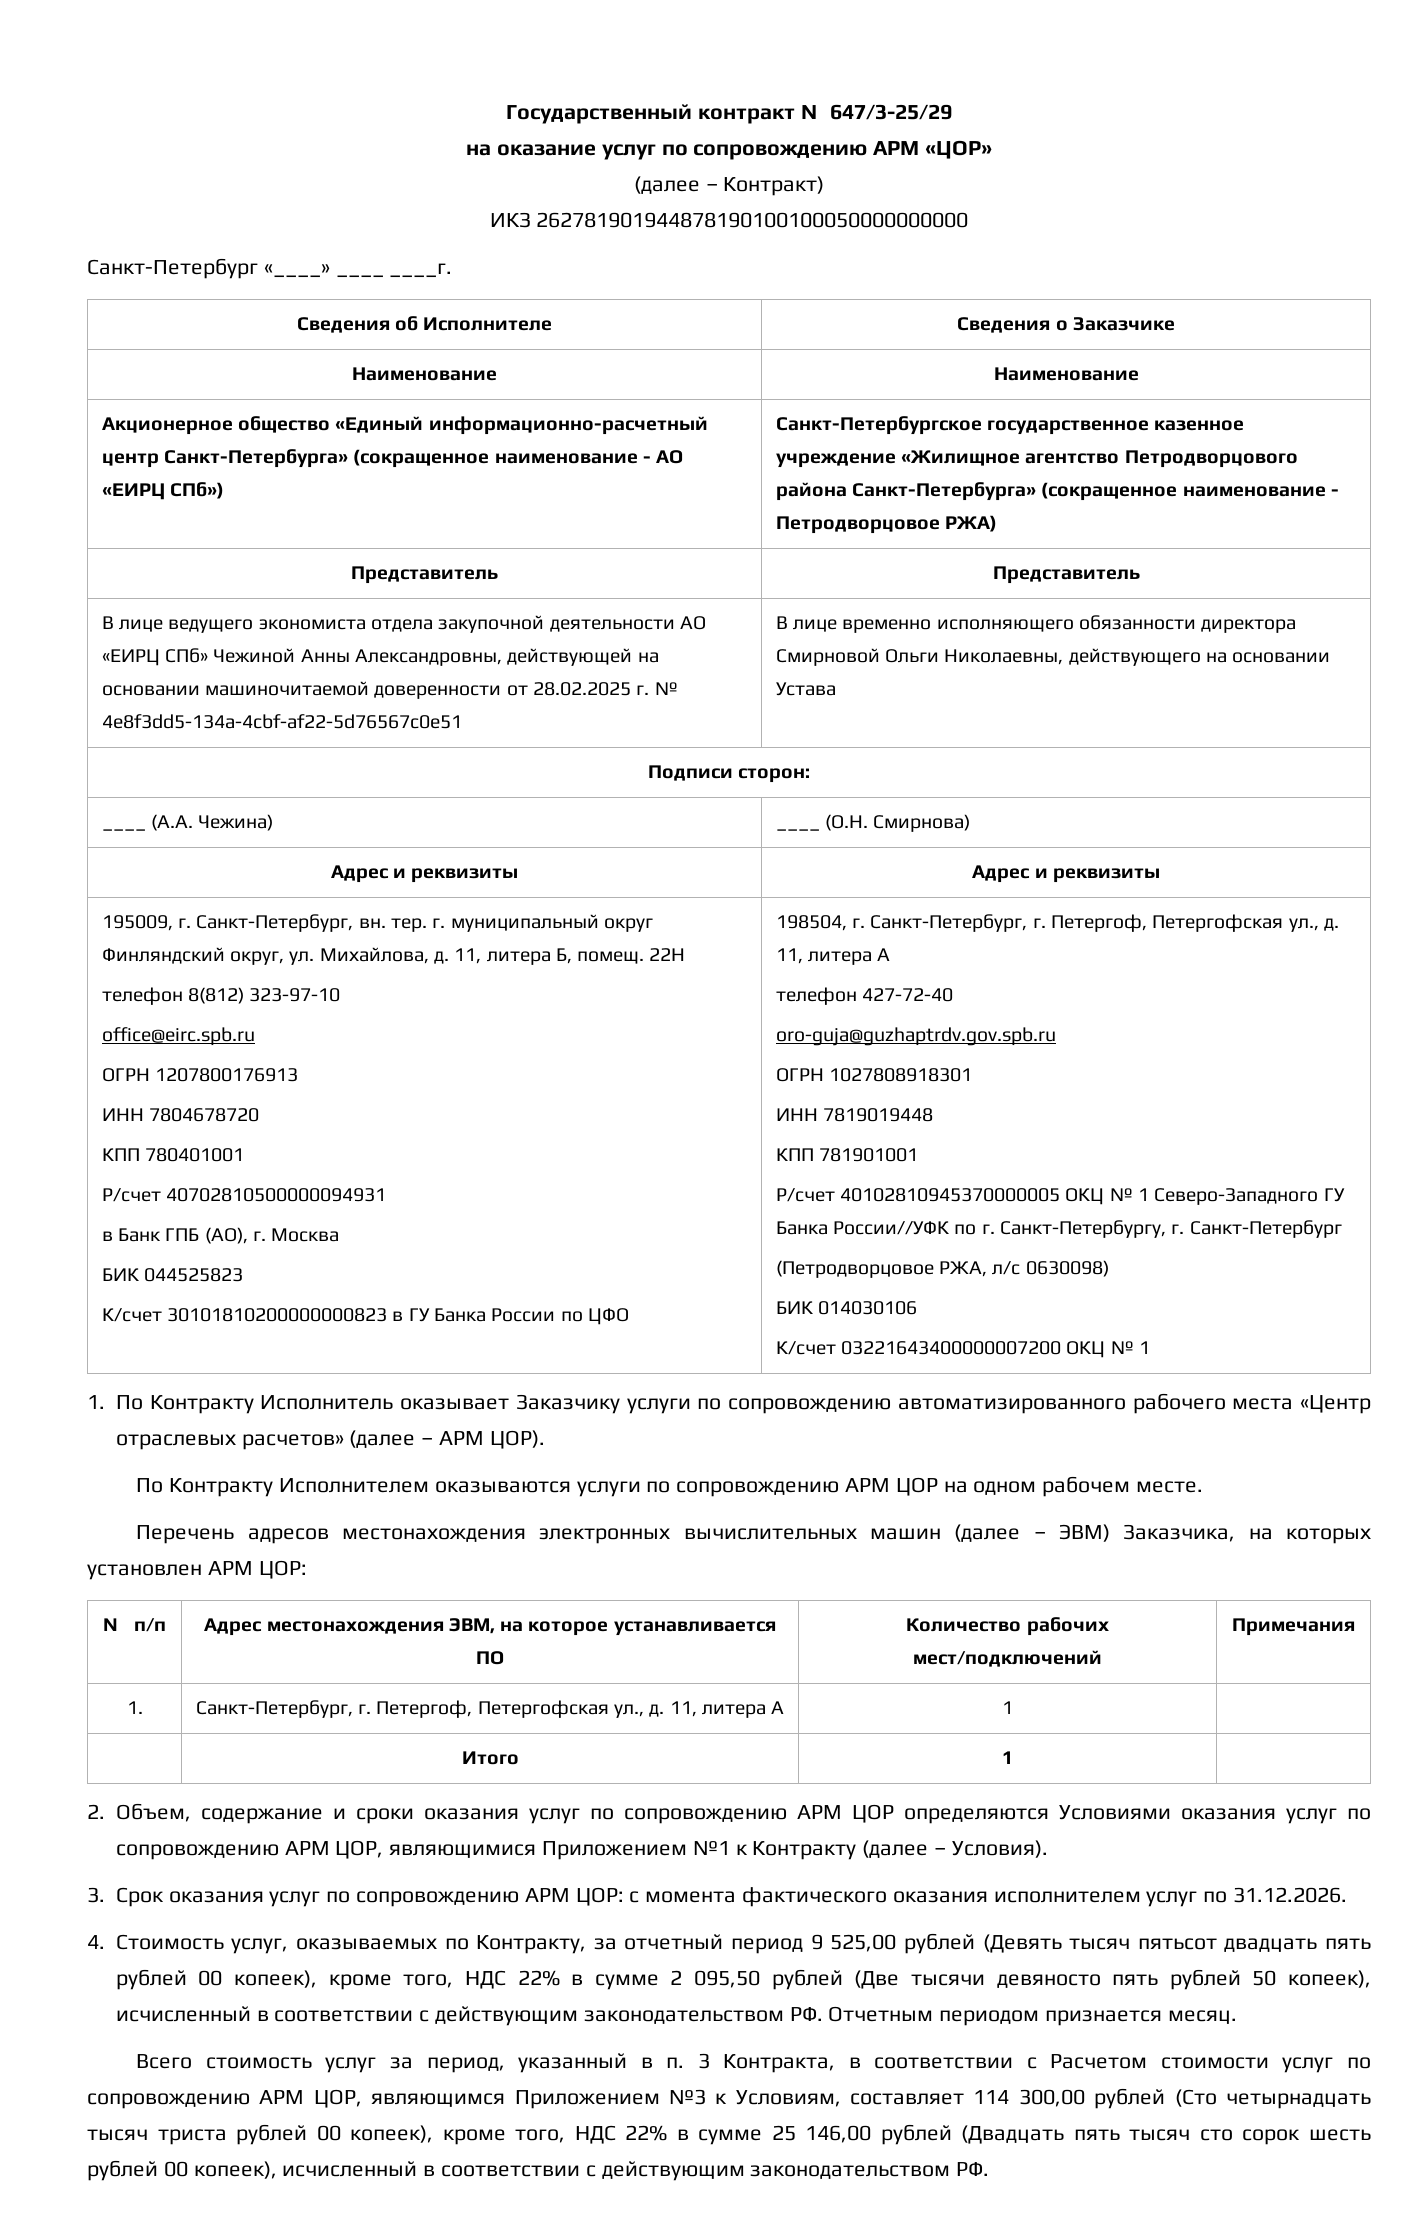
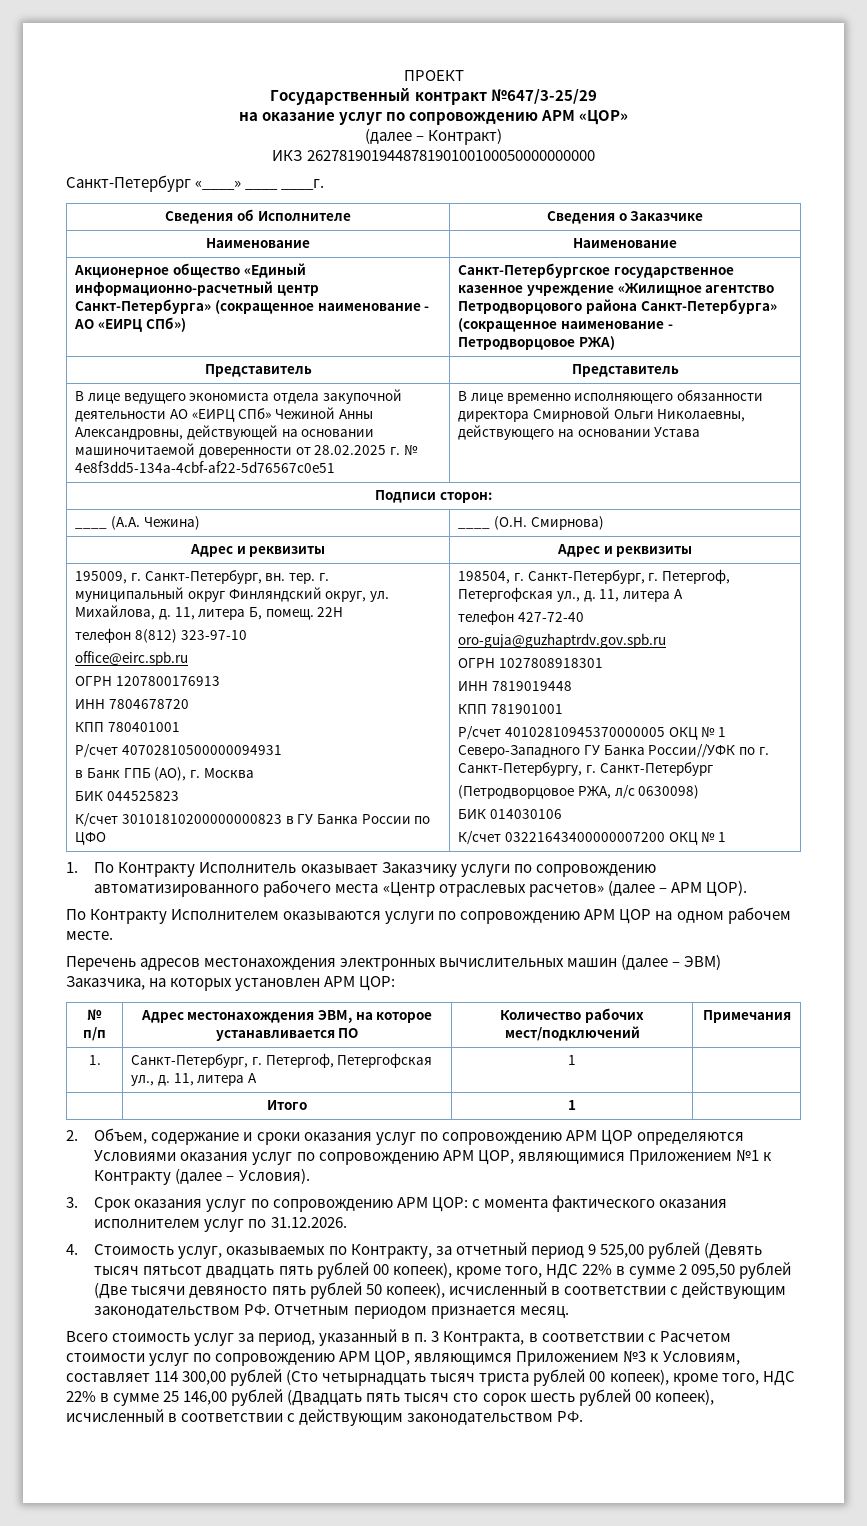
+ ПРОЕКТ

